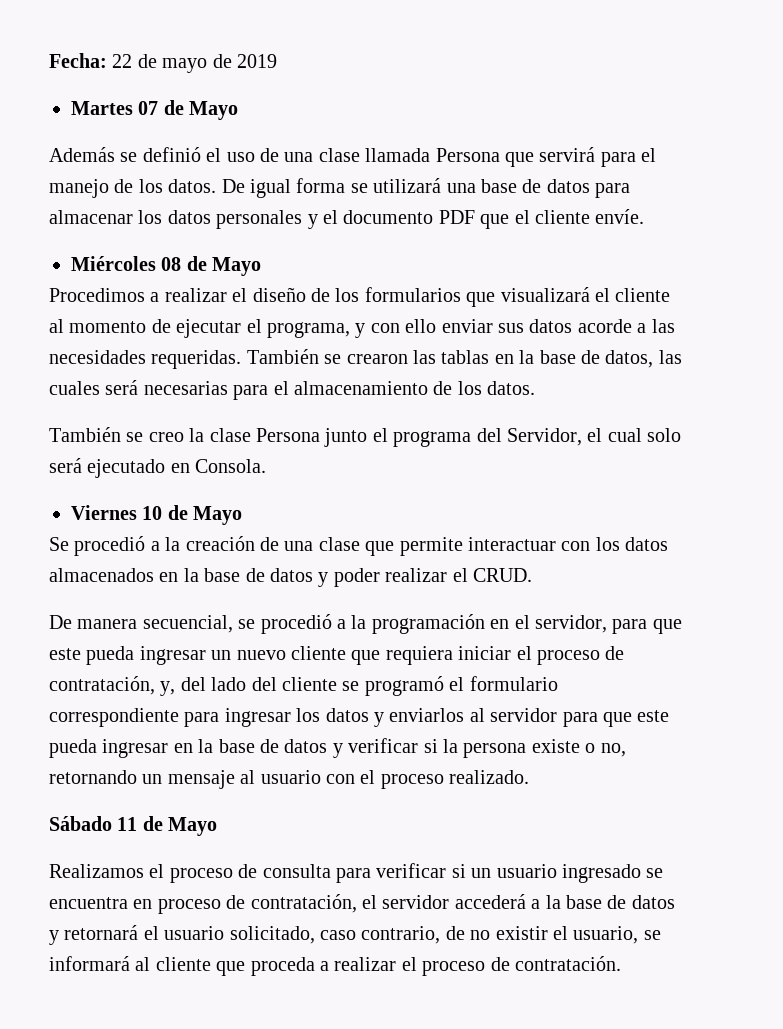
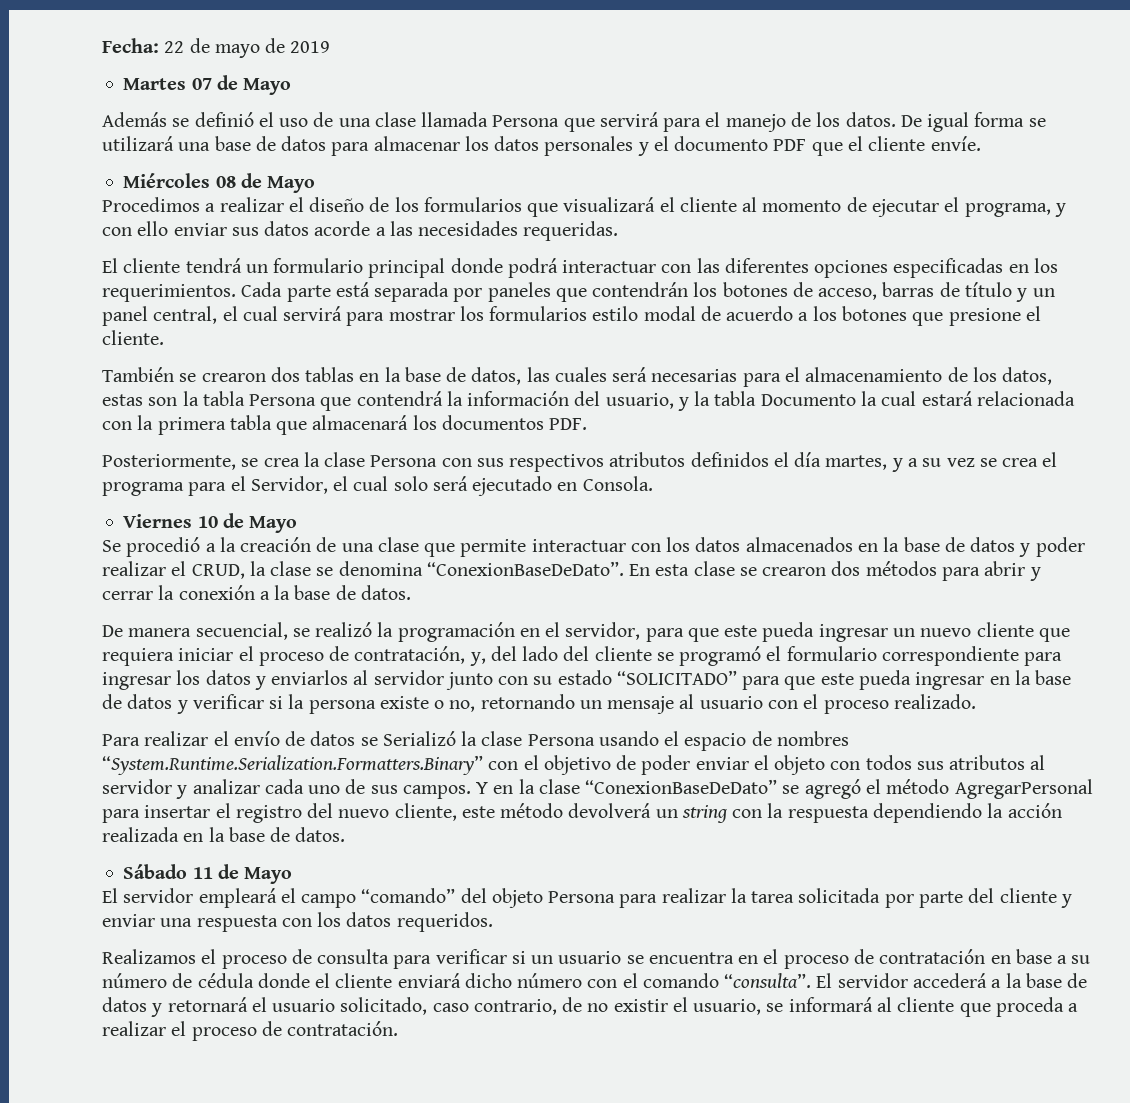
- Procedimos a realizar el diseño de los formularios que visualizará el cliente al momento de ejecutar el programa, y con ello enviar sus datos acorde a las necesidades requeridas. También se crearon las tablas en la base de datos, las cuales será necesarias para el almacenamiento de los datos.
- También se creo la clase Persona junto el programa del Servidor, el cual solo será ejecutado en Consola.
+ Procedimos a realizar el diseño de los formularios que visualizará el cliente al momento de ejecutar el programa, y con ello enviar sus datos acorde a las necesidades requeridas.
+ El cliente tendrá un formulario principal donde podrá interactuar con las diferentes opciones especificadas en los requerimientos. Cada parte está separada por paneles que contendrán los botones de acceso, barras de título y un panel central, el cual servirá para mostrar los formularios estilo modal de acuerdo a los botones que presione el cliente.
+ También se crearon dos tablas en la base de datos, las cuales será necesarias para el almacenamiento de los datos, estas son la tabla Persona que contendrá la información del usuario, y la tabla Documento la cual estará relacionada con la primera tabla que almacenará los documentos PDF.
+ Posteriormente, se crea la clase Persona con sus respectivos atributos definidos el día martes, y a su vez se crea el programa para el Servidor, el cual solo será ejecutado en Consola.
- Se procedió a la creación de una clase que permite interactuar con los datos almacenados en la base de datos y poder realizar el CRUD.
+ Se procedió a la creación de una clase que permite interactuar con los datos almacenados en la base de datos y poder realizar el CRUD, la clase se denomina “ConexionBaseDeDato”. En esta clase se crearon dos métodos para abrir y cerrar la conexión a la base de datos.
- De manera secuencial, se procedió a la programación en el servidor, para que este pueda ingresar un nuevo cliente que requiera iniciar el proceso de contratación, y, del lado del cliente se programó el formulario correspondiente para ingresar los datos y enviarlos al servidor para que este pueda ingresar en la base de datos y verificar si la persona existe o no, retornando un mensaje al usuario con el proceso realizado.
+ De manera secuencial, se realizó la programación en el servidor, para que este pueda ingresar un nuevo cliente que requiera iniciar el proceso de contratación, y, del lado del cliente se programó el formulario correspondiente para ingresar los datos y enviarlos al servidor junto con su estado “SOLICITADO” para que este pueda ingresar en la base de datos y verificar si la persona existe o no, retornando un mensaje al usuario con el proceso realizado.
+ Para realizar el envío de datos se Serializó la clase Persona usando el espacio de nombres “System.Runtime.Serialization.Formatters.Binary” con el objetivo de poder enviar el objeto con todos sus atributos al servidor y analizar cada uno de sus campos. Y en la clase “ConexionBaseDeDato” se agregó el método AgregarPersonal para insertar el registro del nuevo cliente, este método devolverá un string con la respuesta dependiendo la acción realizada en la base de datos.
  Sábado 11 de Mayo
+ El servidor empleará el campo “comando” del objeto Persona para realizar la tarea solicitada por parte del cliente y enviar una respuesta con los datos requeridos.
- Realizamos el proceso de consulta para verificar si un usuario ingresado se encuentra en proceso de contratación, el servidor accederá a la base de datos y retornará el usuario solicitado, caso contrario, de no existir el usuario, se informará al cliente que proceda a realizar el proceso de contratación.
+ Realizamos el proceso de consulta para verificar si un usuario se encuentra en el proceso de contratación en base a su número de cédula donde el cliente enviará dicho número con el comando “consulta”. El servidor accederá a la base de datos y retornará el usuario solicitado, caso contrario, de no existir el usuario, se informará al cliente que proceda a realizar el proceso de contratación.

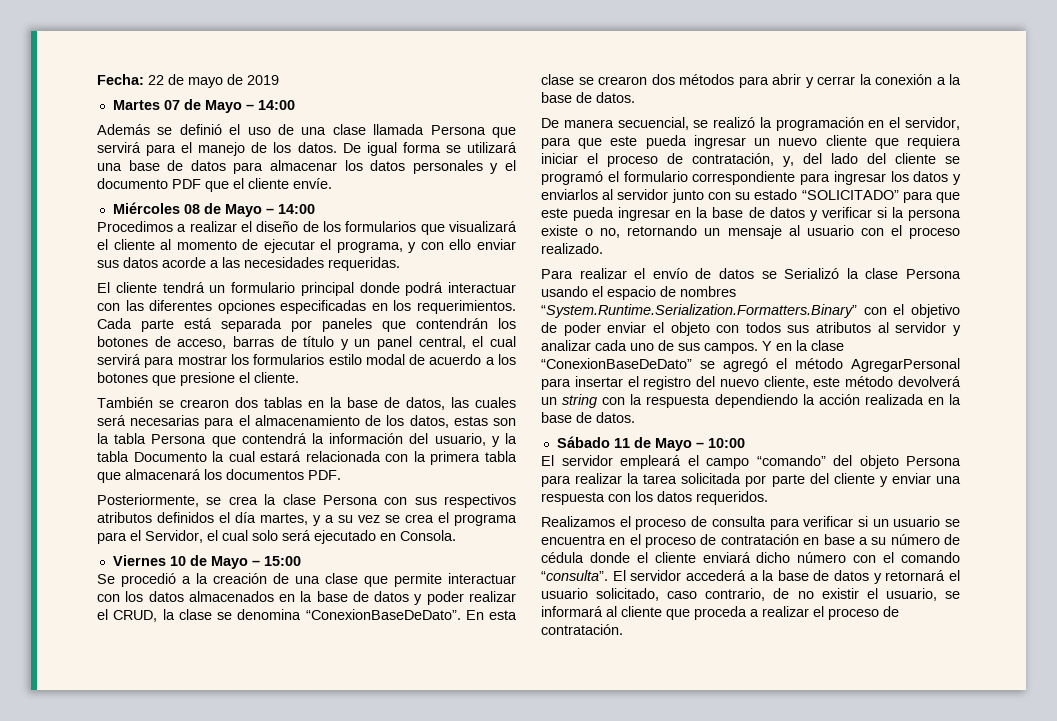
- Martes 07 de Mayo
+ Martes 07 de Mayo – 14:00
- Miércoles 08 de Mayo
+ Miércoles 08 de Mayo – 14:00
- Viernes 10 de Mayo
+ Viernes 10 de Mayo – 15:00
- Sábado 11 de Mayo
+ Sábado 11 de Mayo – 10:00

